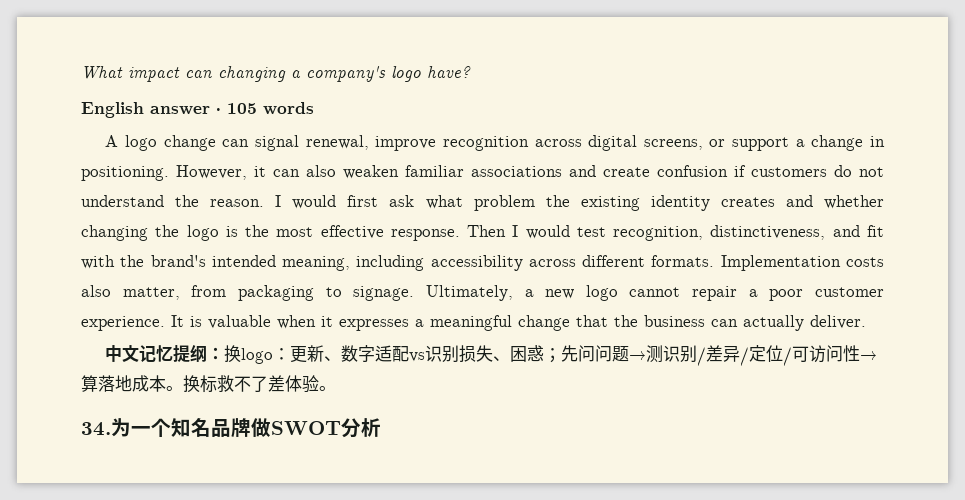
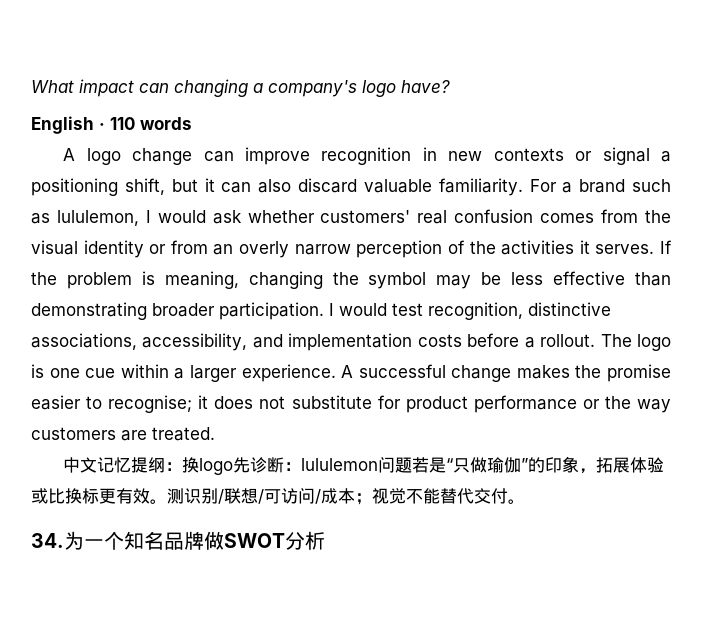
- English answer · 105 words
+ English · 110 words
- A logo change can signal renewal, improve recognition across digital screens, or support a change in positioning. However, it can also weaken familiar associations and create confusion if customers do not understand the reason. I would first ask what problem the existing identity creates and whether changing the logo is the most effective response. Then I would test recognition, distinctiveness, and fit with the brand's intended meaning, including accessibility across different formats. Implementation costs also matter, from packaging to signage. Ultimately, a new logo cannot repair a poor customer experience. It is valuable when it expresses a meaningful change that the business can actually deliver.
+ A logo change can improve recognition in new contexts or signal a positioning shift, but it can also discard valuable familiarity. For a brand such as lululemon, I would ask whether customers' real confusion comes from the visual identity or from an overly narrow perception of the activities it serves. If the problem is meaning, changing the symbol may be less effective than demonstrating broader participation. I would test recognition, distinctive associations, accessibility, and implementation costs before a rollout. The logo is one cue within a larger experience. A successful change makes the promise easier to recognise; it does not substitute for product performance or the way customers are treated.
- 中文记忆提纲：换logo：更新、数字适配vs识别损失、困惑；先问问题→测识别/差异/定位/可访问性→算落地成本。换标救不了差体验。
+ 中文记忆提纲：换logo先诊断：lululemon问题若是“只做瑜伽”的印象，拓展体验或比换标更有效。测识别/联想/可访问/成本；视觉不能替代交付。

